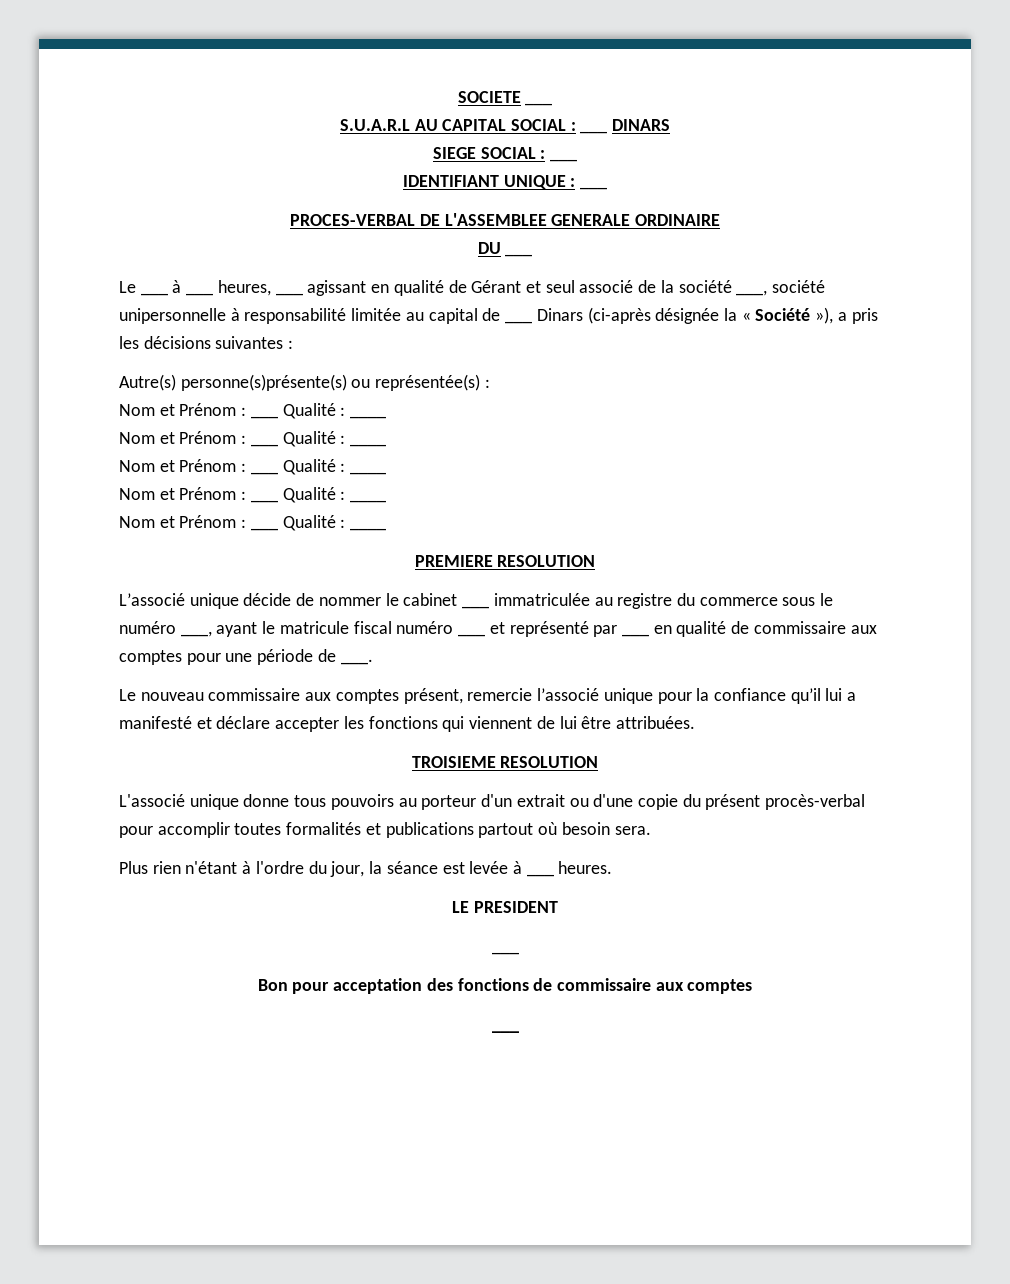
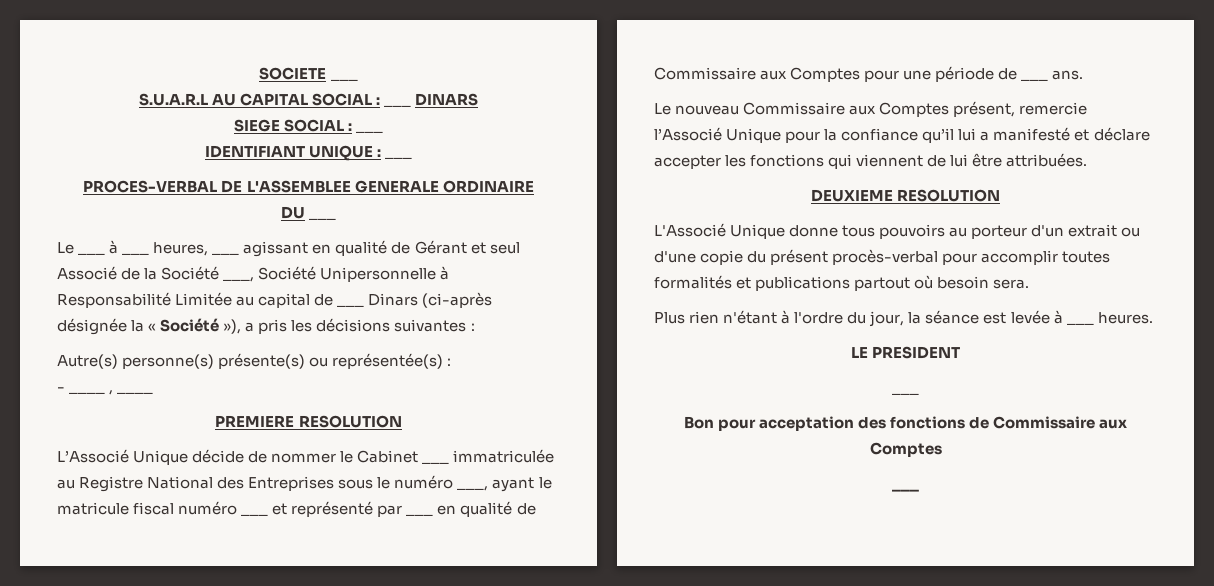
- Le ___ à ___ heures, ___ agissant en qualité de Gérant et seul associé de la société ___, société unipersonnelle à responsabilité limitée au capital de ___ Dinars (ci-après désignée la « Société »), a pris les décisions suivantes :
+ Le ___ à ___ heures, ___ agissant en qualité de Gérant et seul Associé de la Société ___, Société Unipersonnelle à Responsabilité Limitée au capital de ___ Dinars (ci-après désignée la « Société »), a pris les décisions suivantes :
- Autre(s) personne(s)présente(s) ou représentée(s) :
- Nom et Prénom : ___ Qualité : ____
- Nom et Prénom : ___ Qualité : ____
- Nom et Prénom : ___ Qualité : ____
- Nom et Prénom : ___ Qualité : ____
- Nom et Prénom : ___ Qualité : ____
+ Autre(s) personne(s) présente(s) ou représentée(s) :
+ - ____ , ____
- L’associé unique décide de nommer le cabinet ___ immatriculée au registre du commerce sous le numéro ___, ayant le matricule fiscal numéro ___ et représenté par ___ en qualité de commissaire aux comptes pour une période de ___.
+ L’Associé Unique décide de nommer le Cabinet ___ immatriculée au Registre National des Entreprises sous le numéro ___, ayant le matricule fiscal numéro ___ et représenté par ___ en qualité de Commissaire aux Comptes pour une période de ___ ans.
- Le nouveau commissaire aux comptes présent, remercie l’associé unique pour la confiance qu’il lui a manifesté et déclare accepter les fonctions qui viennent de lui être attribuées.
+ Le nouveau Commissaire aux Comptes présent, remercie l’Associé Unique pour la confiance qu’il lui a manifesté et déclare accepter les fonctions qui viennent de lui être attribuées.
- TROISIEME RESOLUTION
- L'associé unique donne tous pouvoirs au porteur d'un extrait ou d'une copie du présent procès-verbal pour accomplir toutes formalités et publications partout où besoin sera.
+ DEUXIEME RESOLUTION
+ L'Associé Unique donne tous pouvoirs au porteur d'un extrait ou d'une copie du présent procès-verbal pour accomplir toutes formalités et publications partout où besoin sera.
- Bon pour acceptation des fonctions de commissaire aux comptes
+ Bon pour acceptation des fonctions de Commissaire aux Comptes

